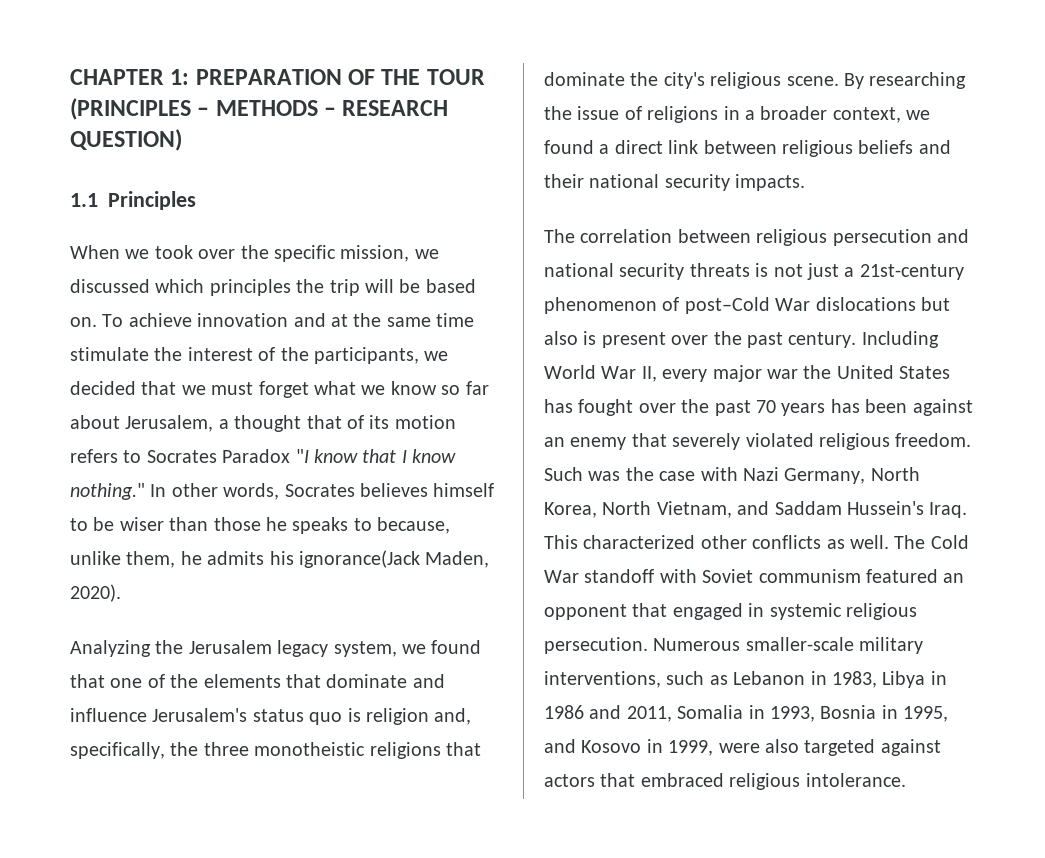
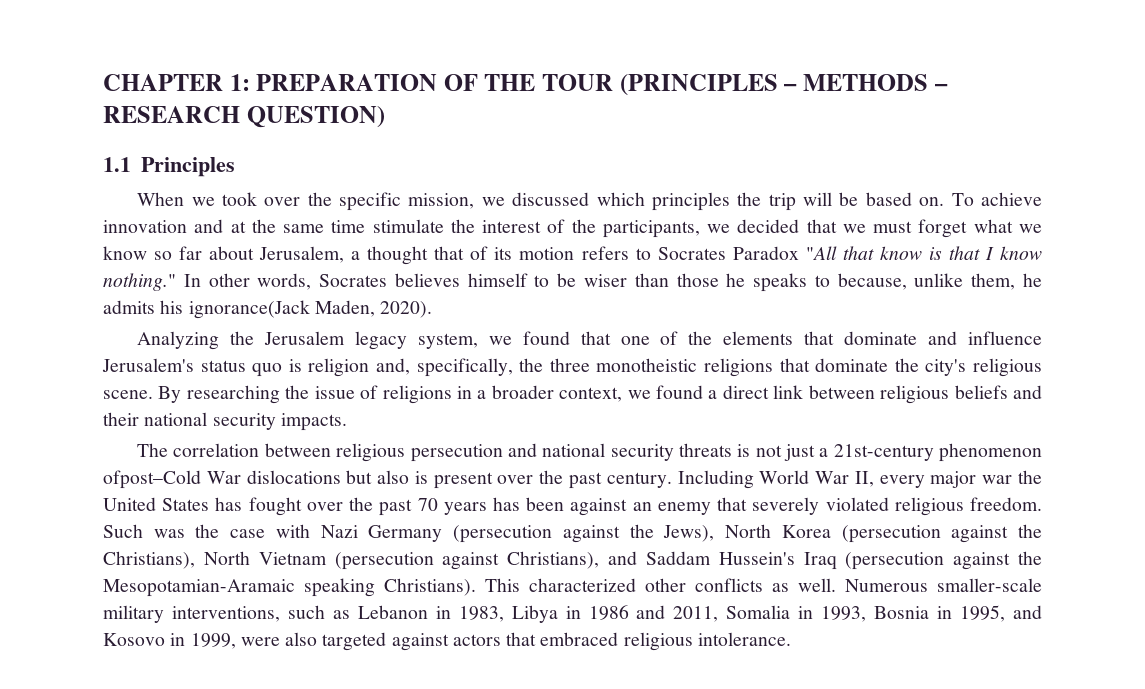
- Τo achieve innovation and at the same time stimulate the interest of the participants, we decided that we must forget what we know so far about Jerusalem, a thought that of its motion refers to Socrates Paradox "I know that I know nothing."
+ Τo achieve innovation and at the same time stimulate the interest of the participants, we decided that we must forget what we know so far about Jerusalem, a thought that of its motion refers to Socrates Paradox "All that know is that I know nothing."
- The correlation between religious persecution and national security threats is not just a 21st-century phenomenon of post–Cold War dislocations but also is present over the past century.
+ The correlation between religious persecution and national security threats is not just a 21st-century phenomenon ofpost–Cold War dislocations but also is present over the past century.
- Such was the case with Nazi Germany, North Korea, North Vietnam, and Saddam Hussein's Iraq.
+ Such was the case with Nazi Germany (persecution against the Jews), North Korea (persecution against the Christians), North Vietnam (persecution against Christians), and Saddam Hussein's Iraq (persecution against the Mesopotamian-Aramaic speaking Christians).
- The Cold War standoff with Soviet communism featured an opponent that engaged in systemic religious persecution.

